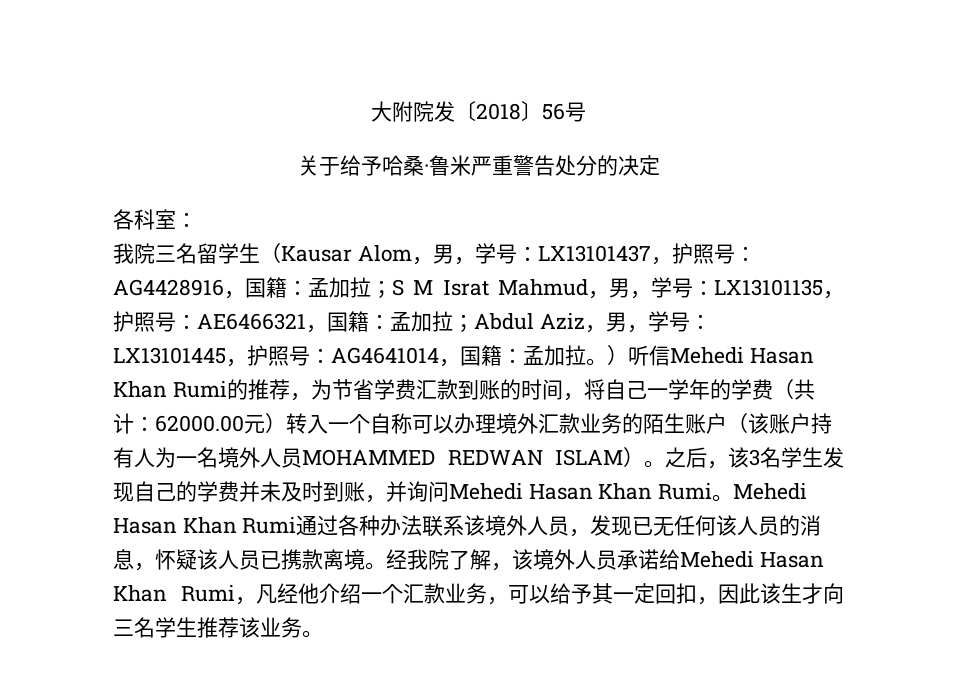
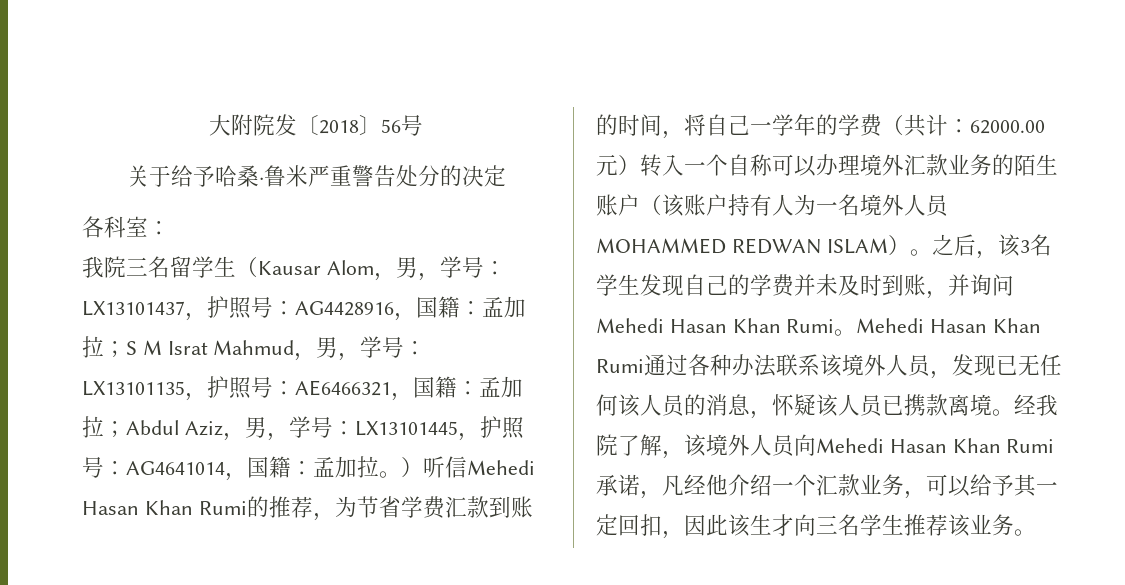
- 经我院了解，该境外人员承诺给Mehedi Hasan Khan Rumi，凡经他介绍一个汇款业务，可以给予其一定回扣，因此该生才向三名学生推荐该业务。
+ 经我院了解，该境外人员向Mehedi Hasan Khan Rumi承诺，凡经他介绍一个汇款业务，可以给予其一定回扣，因此该生才向三名学生推荐该业务。

